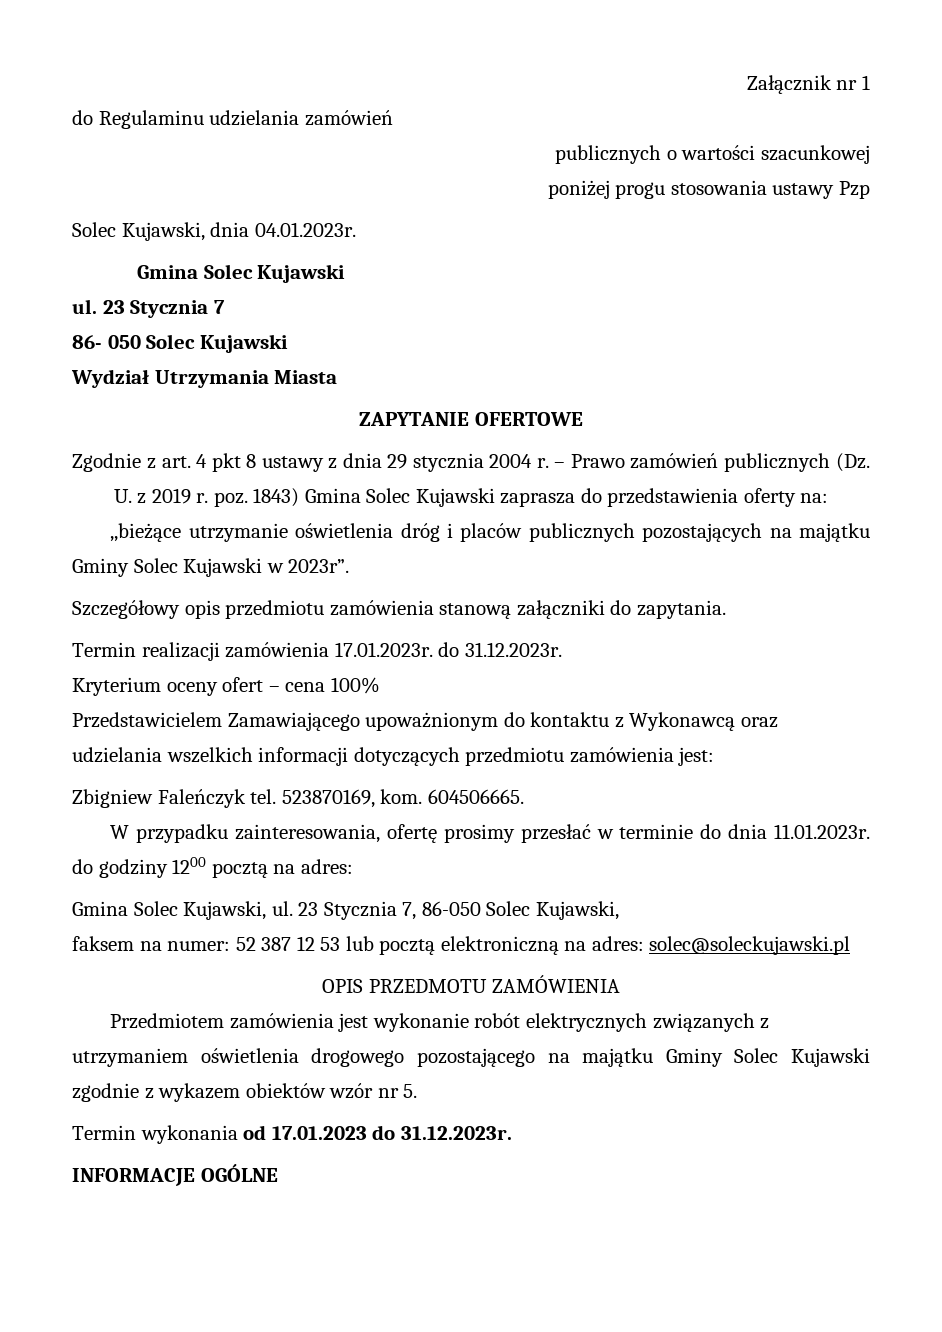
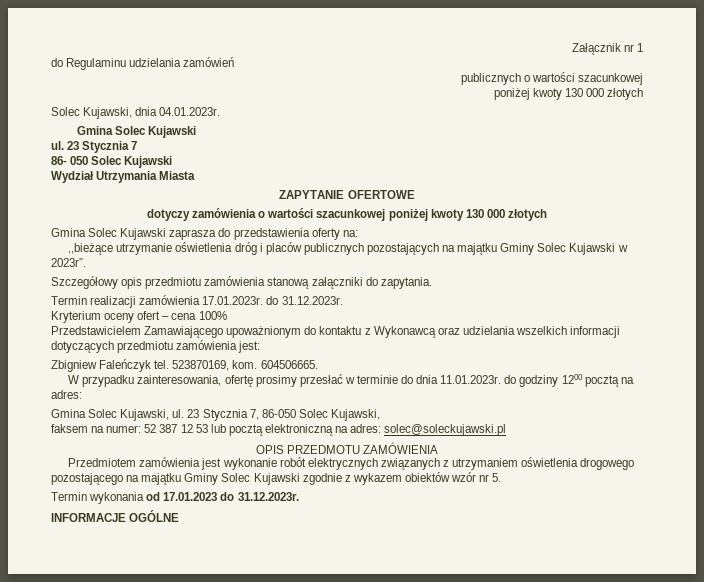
  publicznych o wartości szacunkowej
- poniżej progu stosowania ustawy Pzp
+ poniżej kwoty 130 000 złotych
- Zgodnie z art. 4 pkt 8 ustawy z dnia 29 stycznia 2004 r. – Prawo zamówień publicznych (Dz. U. z 2019 r. poz. 1843) Gmina Solec Kujawski zaprasza do przedstawienia oferty na:
+ dotyczy zamówienia o wartości szacunkowej poniżej kwoty 130 000 złotych
+ Gmina Solec Kujawski zaprasza do przedstawienia oferty na:

